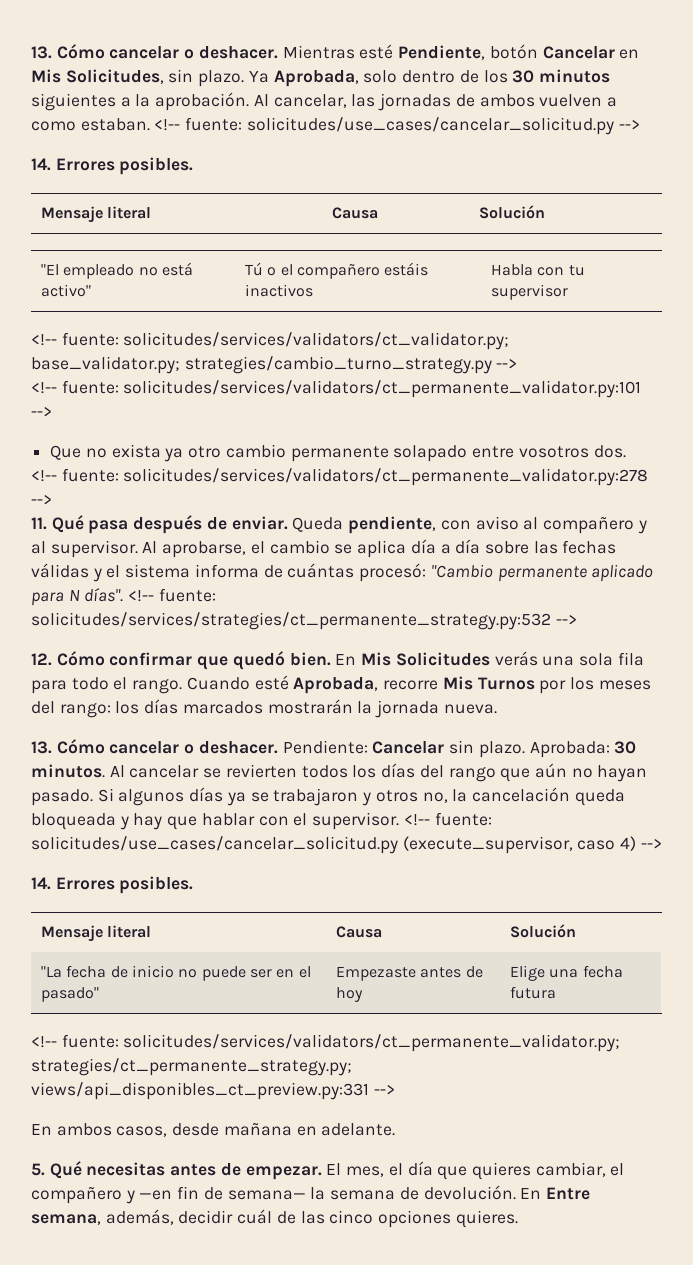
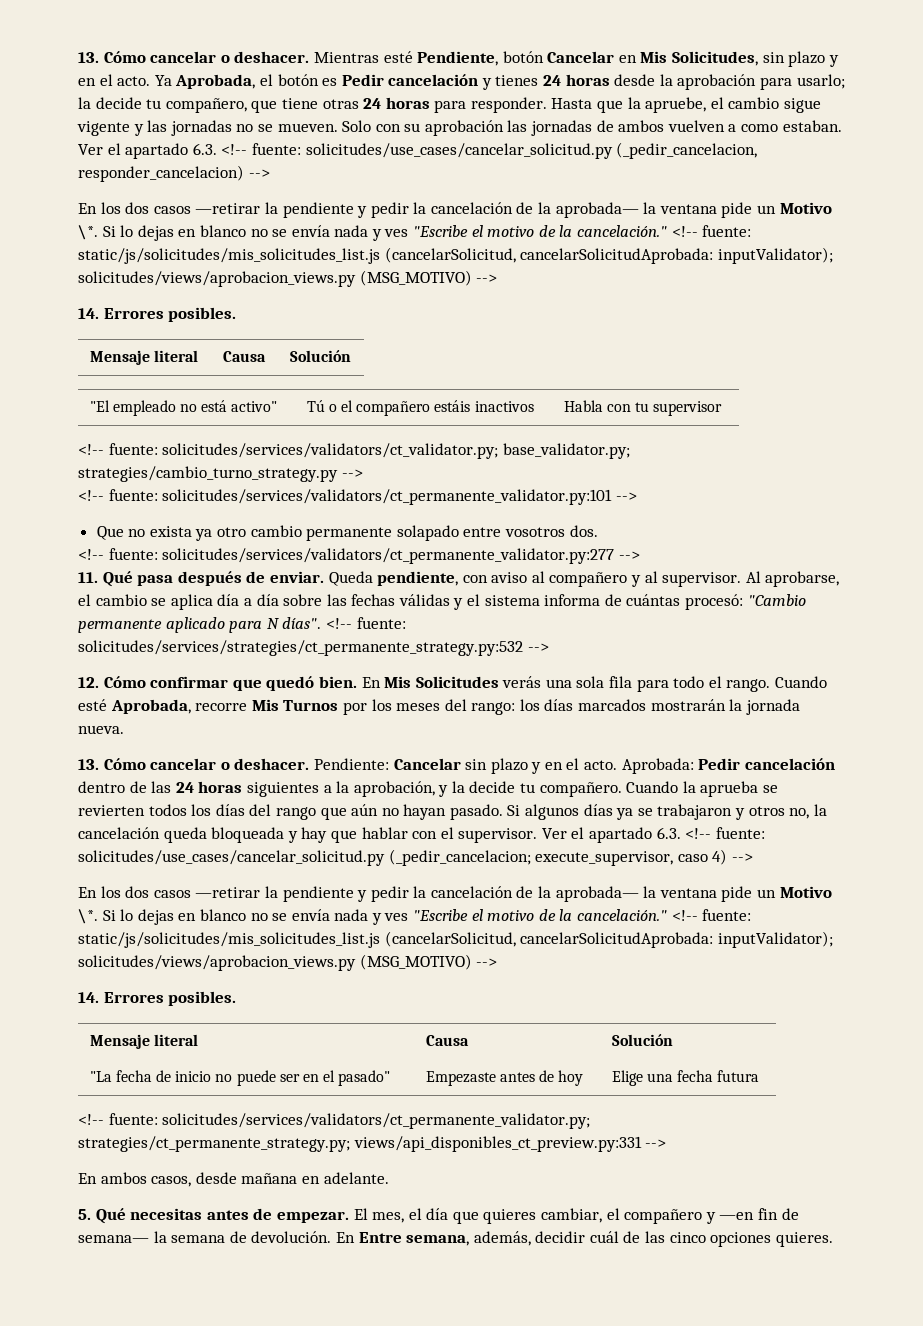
- Mientras esté Pendiente, botón Cancelar en Mis Solicitudes, sin plazo. Ya Aprobada, solo dentro de los 30 minutos siguientes a la aprobación. Al cancelar, las jornadas de ambos vuelven a como estaban.
+ Mientras esté Pendiente, botón Cancelar en Mis Solicitudes, sin plazo y en el acto. Ya Aprobada, el botón es Pedir cancelación y tienes 24 horas desde la aprobación para usarlo; la decide tu compañero, que tiene otras 24 horas para responder. Hasta que la apruebe, el cambio sigue vigente y las jornadas no se mueven. Solo con su aprobación las jornadas de ambos vuelven a como estaban.
- <!-- fuente: solicitudes/use_cases/cancelar_solicitud.py -->
+ Ver el apartado 6.3. <!-- fuente: solicitudes/use_cases/cancelar_solicitud.py (_pedir_cancelacion, responder_cancelacion) -->
+ En los dos casos —retirar la pendiente y pedir la cancelación de la aprobada— la ventana pide un Motivo \*. Si lo dejas en blanco no se envía nada y ves "Escribe el motivo de la cancelación." <!-- fuente: static/js/solicitudes/mis_solicitudes_list.js (cancelarSolicitud, cancelarSolicitudAprobada: inputValidator); solicitudes/views/aprobacion_views.py (MSG_MOTIVO) -->
- <!-- fuente: solicitudes/services/validators/ct_permanente_validator.py:278 -->
+ <!-- fuente: solicitudes/services/validators/ct_permanente_validator.py:277 -->
- Pendiente: Cancelar sin plazo. Aprobada: 30 minutos. Al cancelar se revierten todos los días del rango que aún no hayan pasado.
+ Pendiente: Cancelar sin plazo y en el acto. Aprobada: Pedir cancelación dentro de las 24 horas siguientes a la aprobación, y la decide tu compañero. Cuando la aprueba se revierten todos los días del rango que aún no hayan pasado.
- <!-- fuente: solicitudes/use_cases/cancelar_solicitud.py (execute_supervisor, caso 4) -->
+ Ver el apartado 6.3. <!-- fuente: solicitudes/use_cases/cancelar_solicitud.py (_pedir_cancelacion; execute_supervisor, caso 4) -->
+ En los dos casos —retirar la pendiente y pedir la cancelación de la aprobada— la ventana pide un Motivo \*. Si lo dejas en blanco no se envía nada y ves "Escribe el motivo de la cancelación." <!-- fuente: static/js/solicitudes/mis_solicitudes_list.js (cancelarSolicitud, cancelarSolicitudAprobada: inputValidator); solicitudes/views/aprobacion_views.py (MSG_MOTIVO) -->

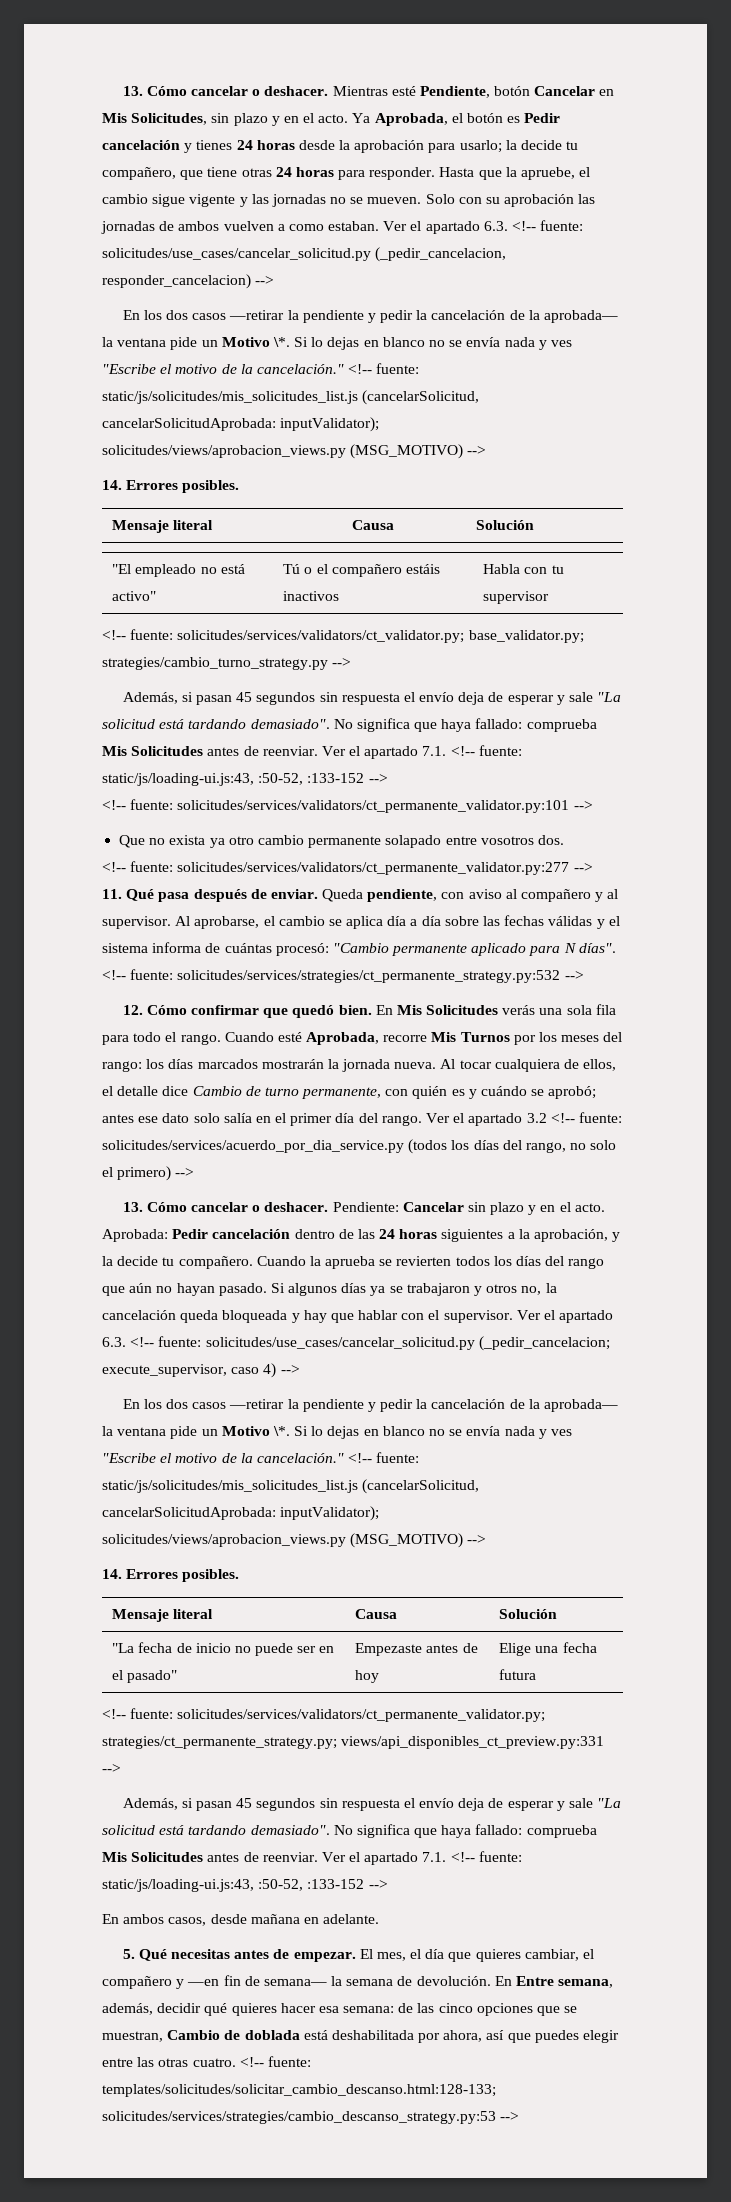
  <!-- fuente: solicitudes/services/validators/ct_validator.py; base_validator.py; strategies/cambio_turno_strategy.py -->
+ Además, si pasan 45 segundos sin respuesta el envío deja de esperar y sale "La solicitud está tardando demasiado". No significa que haya fallado: comprueba Mis Solicitudes antes de reenviar. Ver el apartado 7.1. <!-- fuente: static/js/loading-ui.js:43, :50-52, :133-152 -->
+ Al tocar cualquiera de ellos, el detalle dice Cambio de turno permanente, con quién es y cuándo se aprobó; antes ese dato solo salía en el primer día del rango. Ver el apartado 3.2 <!-- fuente: solicitudes/services/acuerdo_por_dia_service.py (todos los días del rango, no solo el primero) -->
  <!-- fuente: solicitudes/services/validators/ct_permanente_validator.py; strategies/ct_permanente_strategy.py; views/api_disponibles_ct_preview.py:331 -->
+ Además, si pasan 45 segundos sin respuesta el envío deja de esperar y sale "La solicitud está tardando demasiado". No significa que haya fallado: comprueba Mis Solicitudes antes de reenviar. Ver el apartado 7.1. <!-- fuente: static/js/loading-ui.js:43, :50-52, :133-152 -->
- En Entre semana, además, decidir cuál de las cinco opciones quieres.
+ En Entre semana, además, decidir qué quieres hacer esa semana: de las cinco opciones que se muestran, Cambio de doblada está deshabilitada por ahora, así que puedes elegir entre las otras cuatro. <!-- fuente: templates/solicitudes/solicitar_cambio_descanso.html:128-133; solicitudes/services/strategies/cambio_descanso_strategy.py:53 -->

